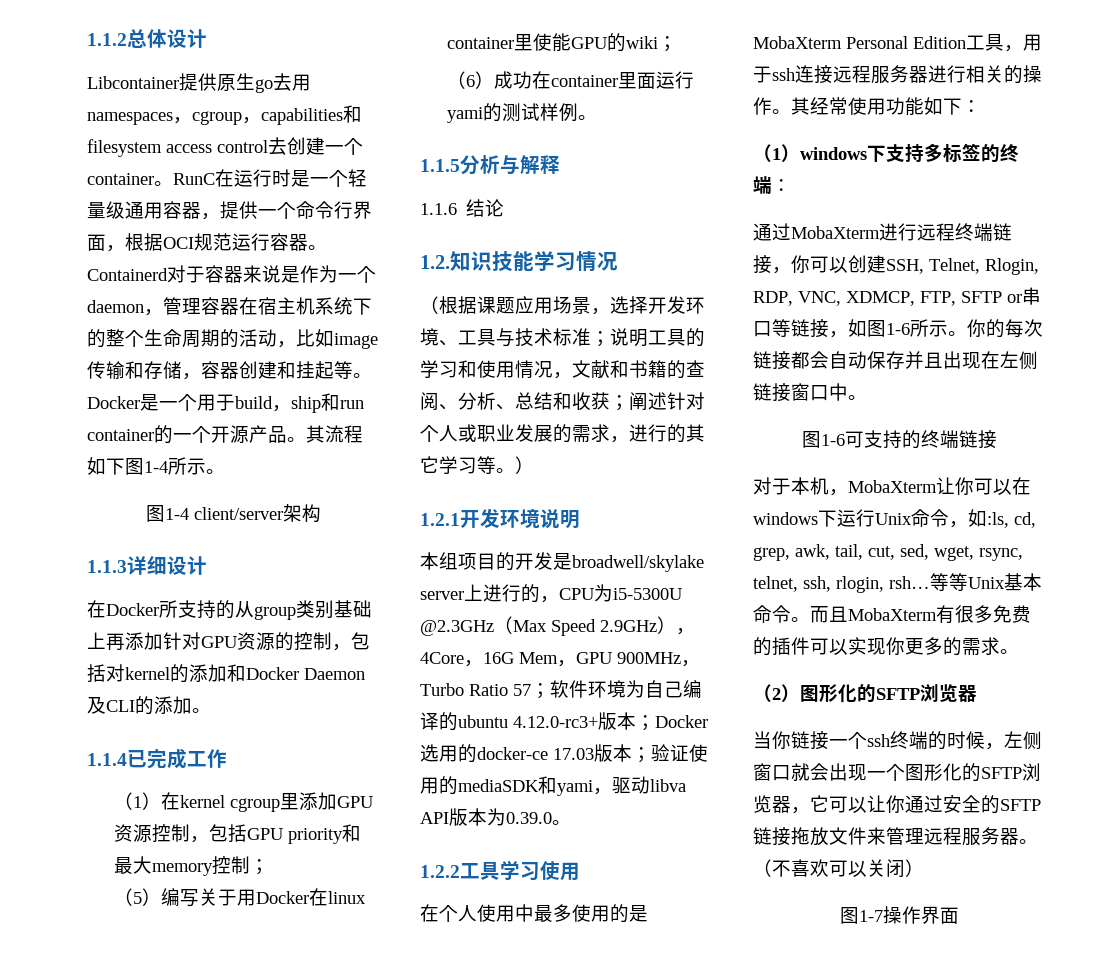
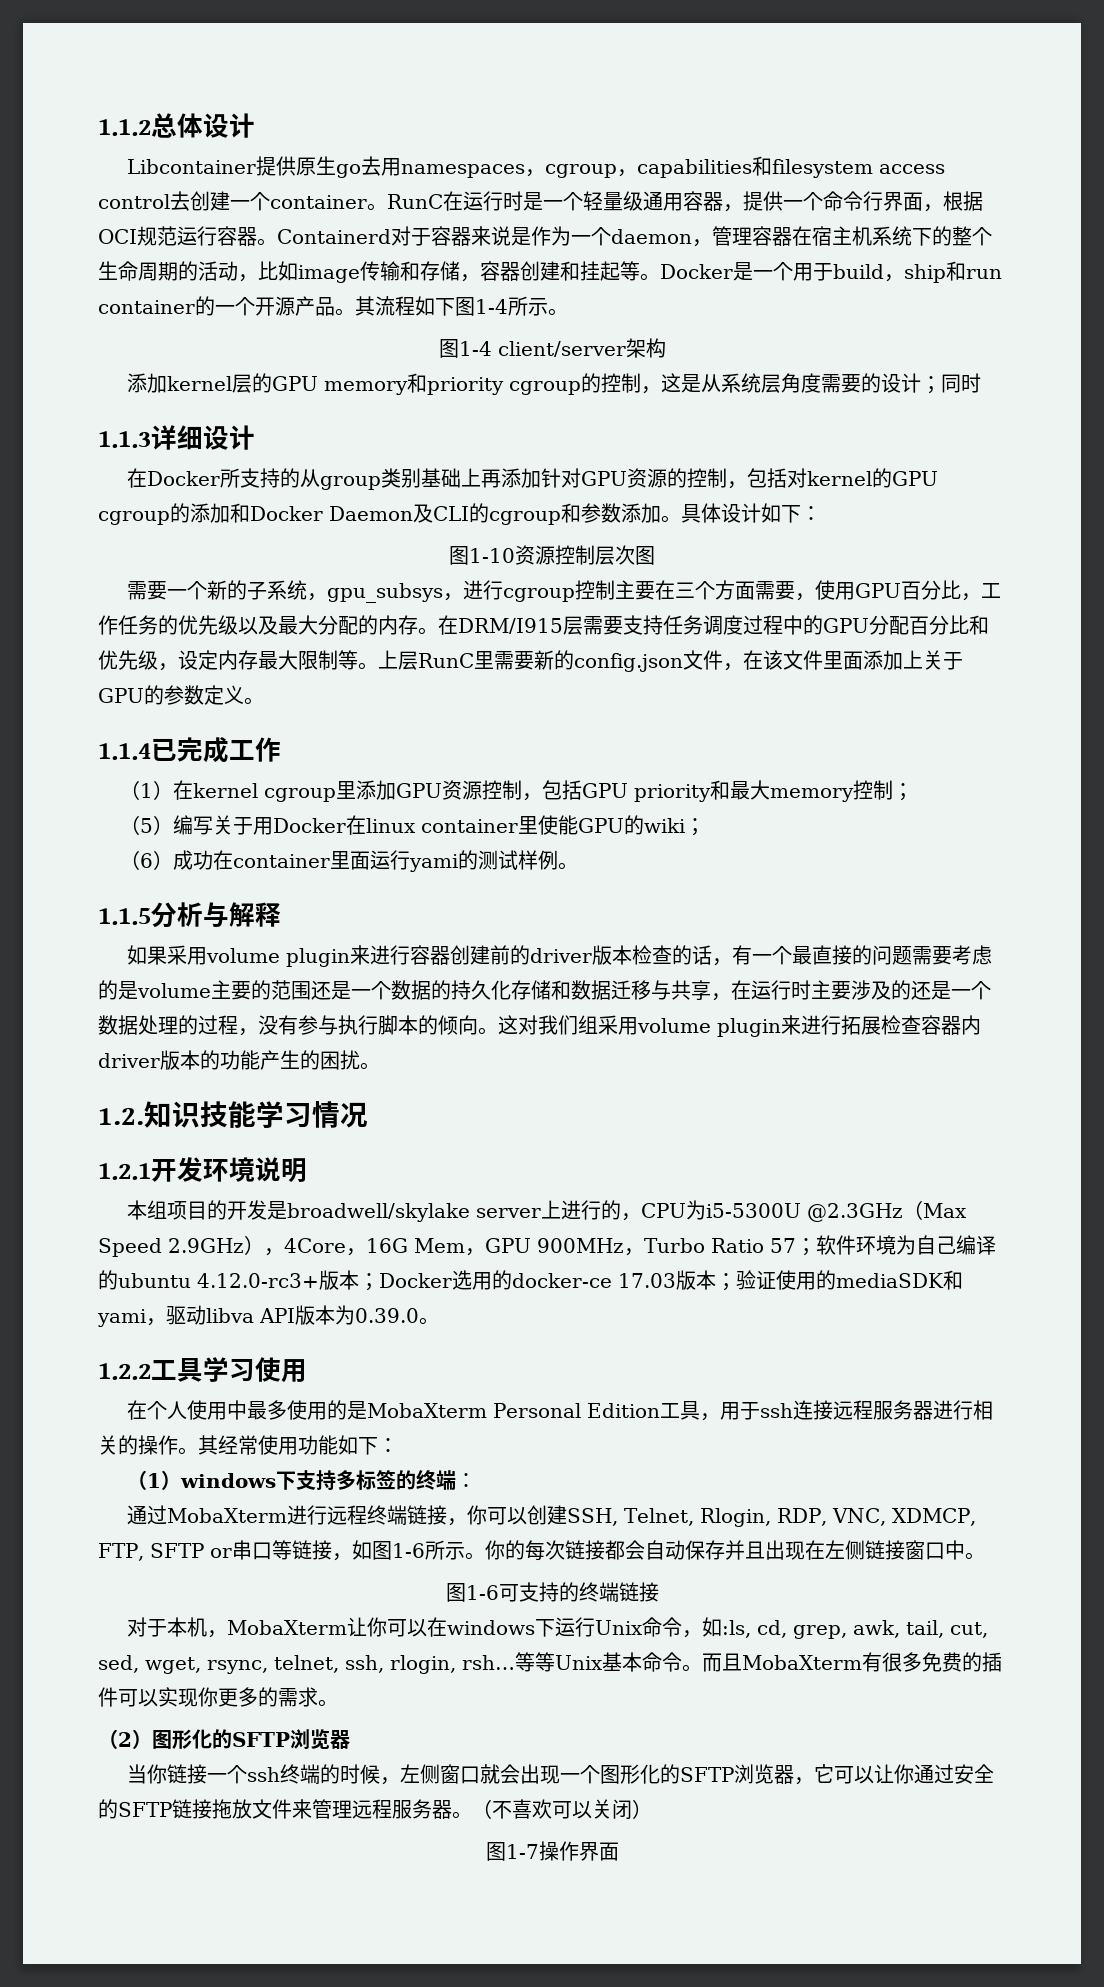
+ 添加kernel层的GPU memory和priority cgroup的控制，这是从系统层角度需要的设计；同时
- 在Docker所支持的从group类别基础上再添加针对GPU资源的控制，包括对kernel的添加和Docker Daemon及CLI的添加。
+ 在Docker所支持的从group类别基础上再添加针对GPU资源的控制，包括对kernel的GPU cgroup的添加和Docker Daemon及CLI的cgroup和参数添加。具体设计如下：
+ 图1-10资源控制层次图
+ 需要一个新的子系统，gpu_subsys，进行cgroup控制主要在三个方面需要，使用GPU百分比，工作任务的优先级以及最大分配的内存。在DRM/I915层需要支持任务调度过程中的GPU分配百分比和优先级，设定内存最大限制等。上层RunC里需要新的config.json文件，在该文件里面添加上关于GPU的参数定义。
- 1.1.6结论
+ 如果采用volume plugin来进行容器创建前的driver版本检查的话，有一个最直接的问题需要考虑的是volume主要的范围还是一个数据的持久化存储和数据迁移与共享，在运行时主要涉及的还是一个数据处理的过程，没有参与执行脚本的倾向。这对我们组采用volume plugin来进行拓展检查容器内driver版本的功能产生的困扰。
- （根据课题应用场景，选择开发环境、工具与技术标准；说明工具的学习和使用情况，文献和书籍的查阅、分析、总结和收获；阐述针对个人或职业发展的需求，进行的其它学习等。）

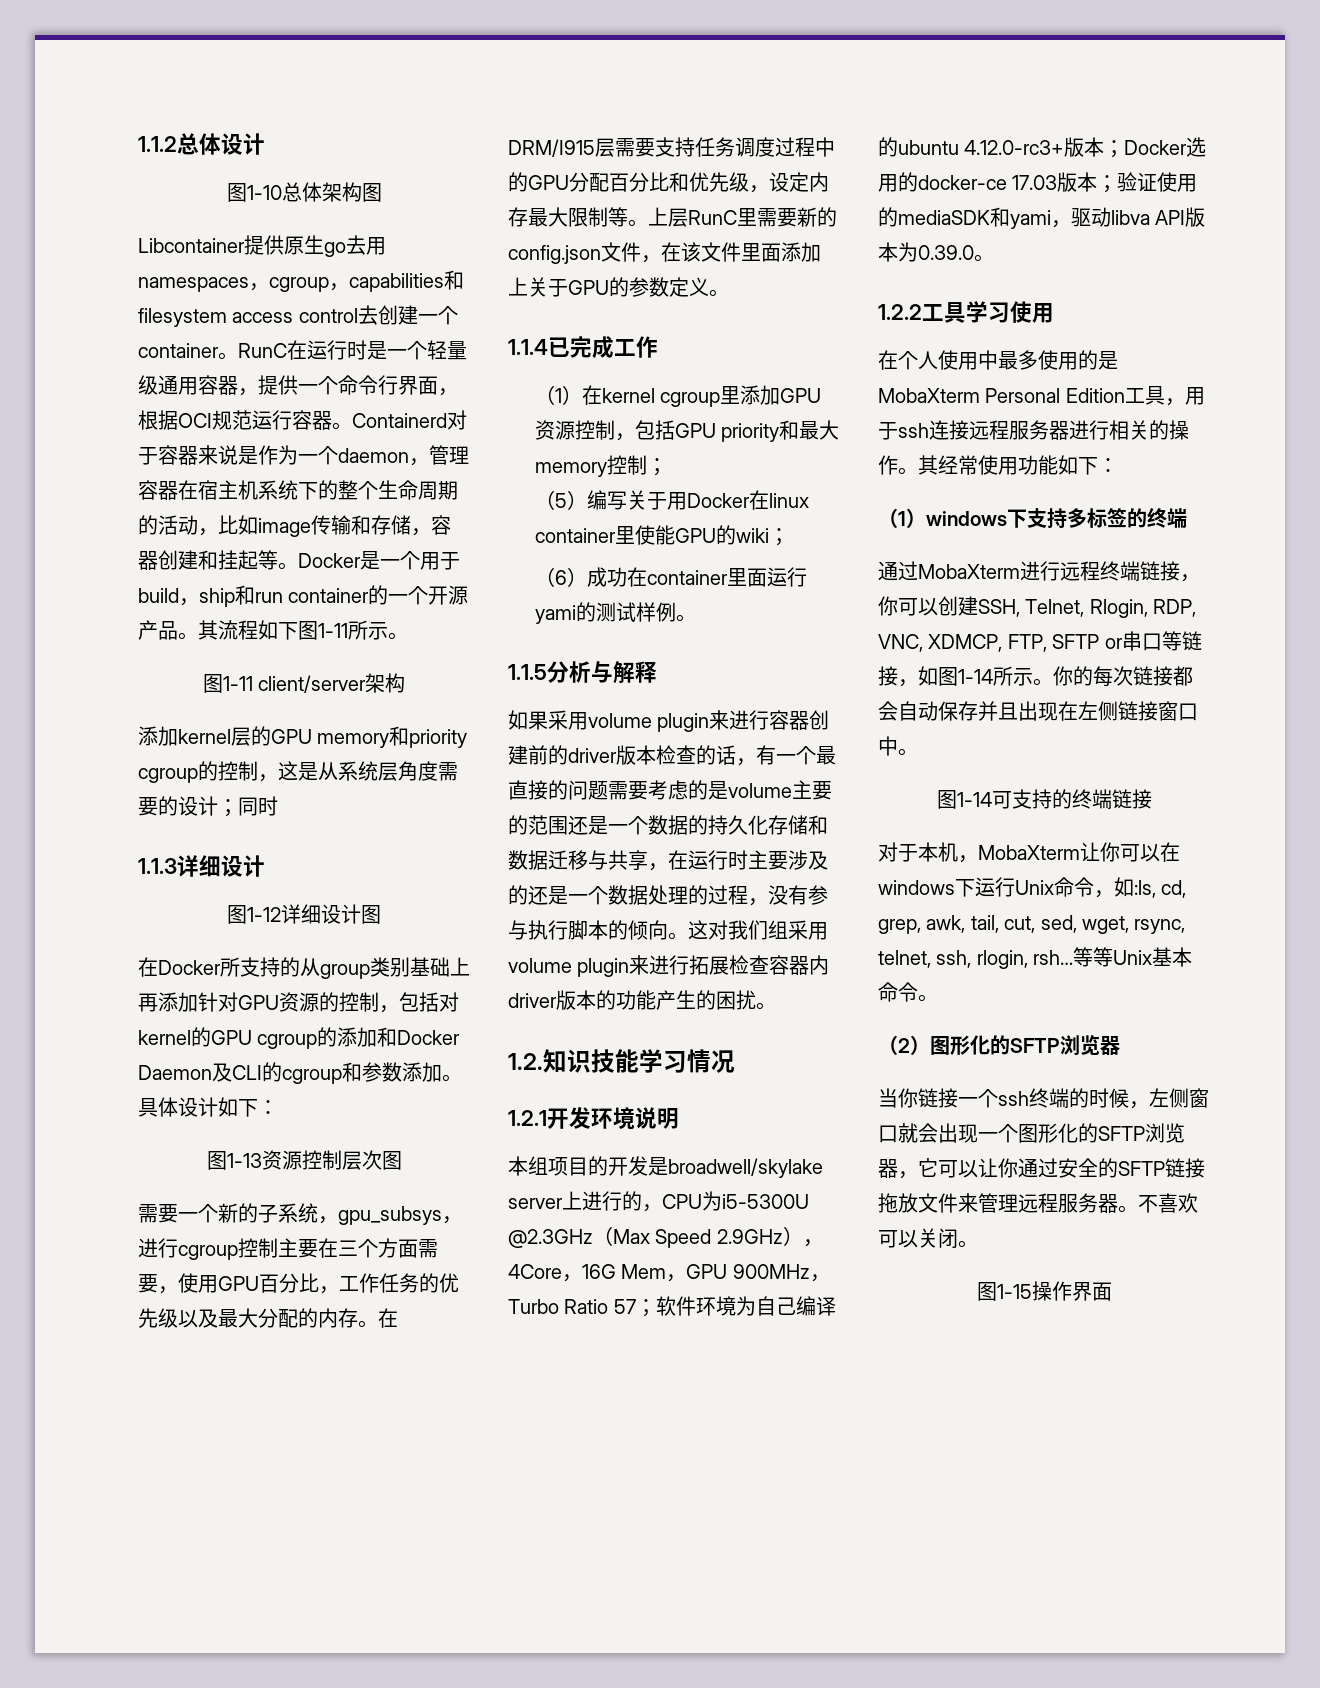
+ 图1-10总体架构图
- 其流程如下图1-4所示。
+ 其流程如下图1-11所示。
- 图1-4 client/server架构
+ 图1-11 client/server架构
+ 图1-12详细设计图
- 图1-10资源控制层次图
+ 图1-13资源控制层次图
- （1）windows下支持多标签的终端：
+ （1）windows下支持多标签的终端
- 通过MobaXterm进行远程终端链接，你可以创建SSH, Telnet, Rlogin, RDP, VNC, XDMCP, FTP, SFTP or串口等链接，如图1-6所示。
+ 通过MobaXterm进行远程终端链接，你可以创建SSH, Telnet, Rlogin, RDP, VNC, XDMCP, FTP, SFTP or串口等链接，如图1-14所示。
- 图1-6可支持的终端链接
+ 图1-14可支持的终端链接
- 而且MobaXterm有很多免费的插件可以实现你更多的需求。
- （不喜欢可以关闭）
- 图1-7操作界面
+ 不喜欢可以关闭。
+ 图1-15操作界面

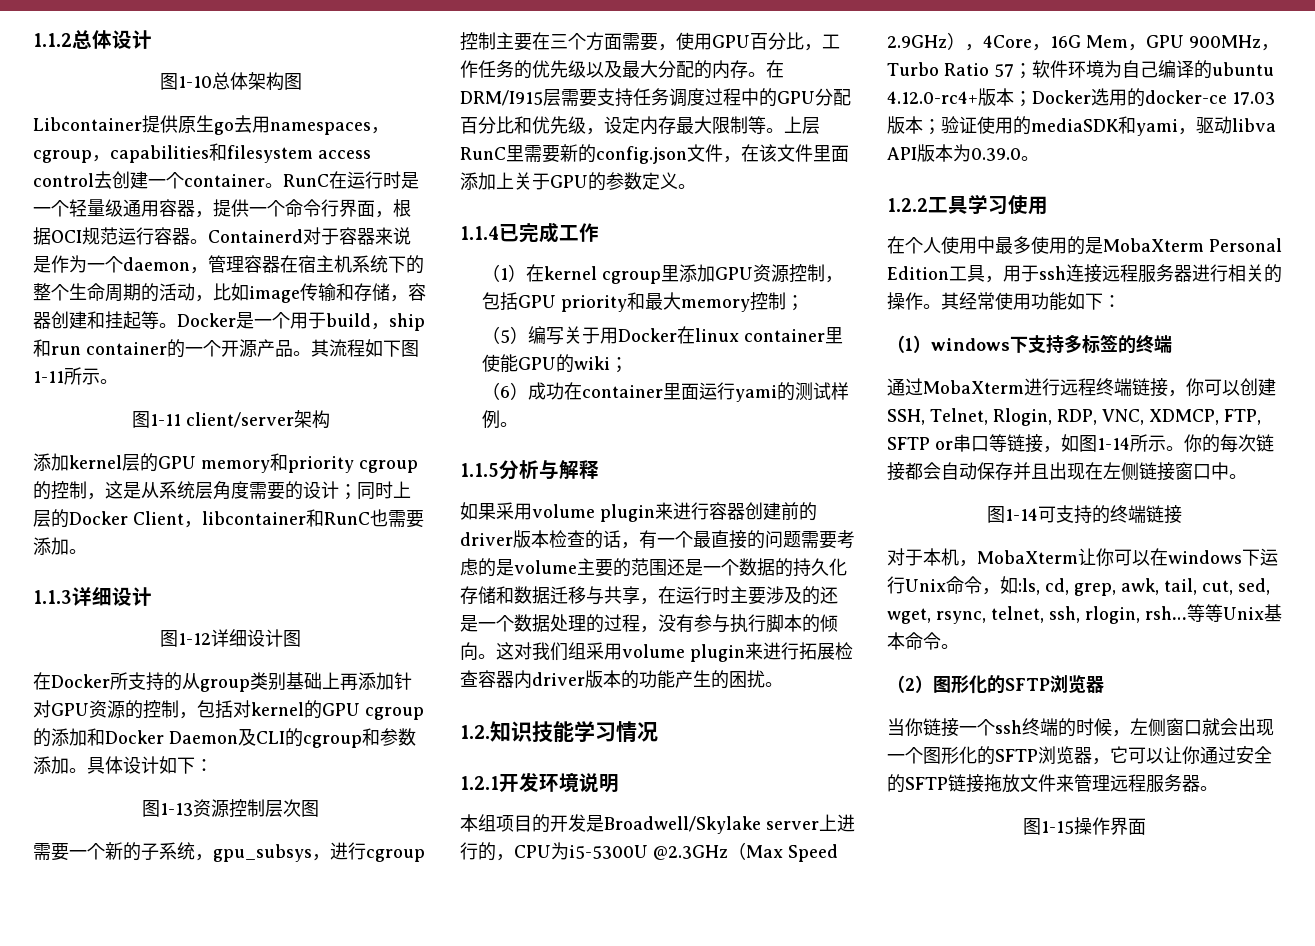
- 添加kernel层的GPU memory和priority cgroup的控制，这是从系统层角度需要的设计；同时
+ 添加kernel层的GPU memory和priority cgroup的控制，这是从系统层角度需要的设计；同时上层的Docker Client，libcontainer和RunC也需要添加。
- 本组项目的开发是broadwell/skylake server上进行的，CPU为i5-5300U @2.3GHz（Max Speed 2.9GHz），4Core，16G Mem，GPU 900MHz，Turbo Ratio 57；软件环境为自己编译的ubuntu 4.12.0-rc3+版本；Docker选用的docker-ce 17.03版本；验证使用的mediaSDK和yami，驱动libva API版本为0.39.0。
+ 本组项目的开发是Broadwell/Skylake server上进行的，CPU为i5-5300U @2.3GHz（Max Speed 2.9GHz），4Core，16G Mem，GPU 900MHz，Turbo Ratio 57；软件环境为自己编译的ubuntu 4.12.0-rc4+版本；Docker选用的docker-ce 17.03版本；验证使用的mediaSDK和yami，驱动libva API版本为0.39.0。
- 不喜欢可以关闭。

